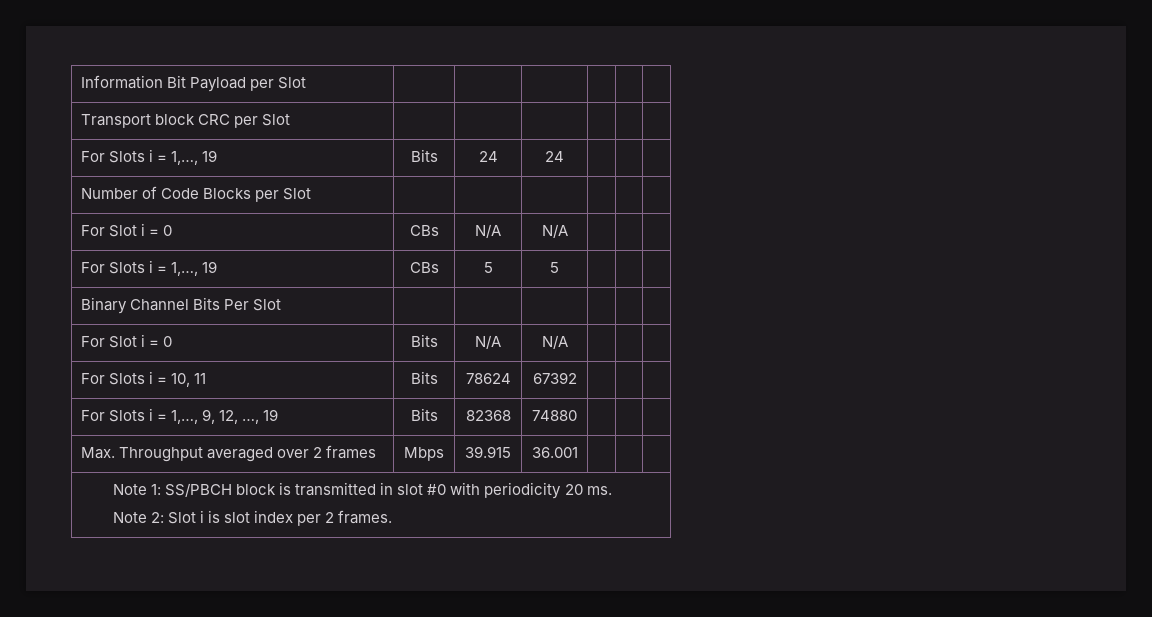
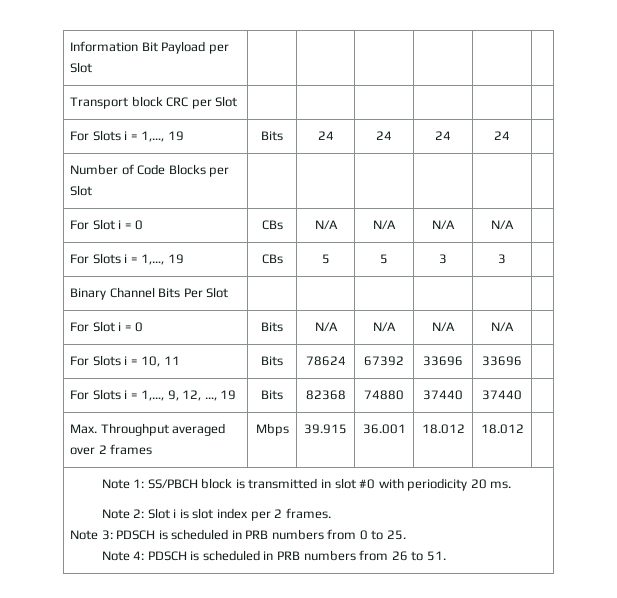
- For Slots i = 1,…, 19 | Bits | 24 | 24 | | |
+ For Slots i = 1,…, 19 | Bits | 24 | 24 | 24 | 24 |
- For Slot i = 0 | CBs | N/A | N/A | | |
+ For Slot i = 0 | CBs | N/A | N/A | N/A | N/A |
- For Slots i = 1,…, 19 | CBs | 5 | 5 | | |
+ For Slots i = 1,…, 19 | CBs | 5 | 5 | 3 | 3 |
- For Slot i = 0 | Bits | N/A | N/A | | |
+ For Slot i = 0 | Bits | N/A | N/A | N/A | N/A |
- For Slots i = 10, 11 | Bits | 78624 | 67392 | | |
+ For Slots i = 10, 11 | Bits | 78624 | 67392 | 33696 | 33696 |
- For Slots i = 1,…, 9, 12, …, 19 | Bits | 82368 | 74880 | | |
+ For Slots i = 1,…, 9, 12, …, 19 | Bits | 82368 | 74880 | 37440 | 37440 |
- Max. Throughput averaged over 2 frames | Mbps | 39.915 | 36.001 | | |
+ Max. Throughput averaged over 2 frames | Mbps | 39.915 | 36.001 | 18.012 | 18.012 |
+ Note 3: PDSCH is scheduled in PRB numbers from 0 to 25.
+ Note 4: PDSCH is scheduled in PRB numbers from 26 to 51.

